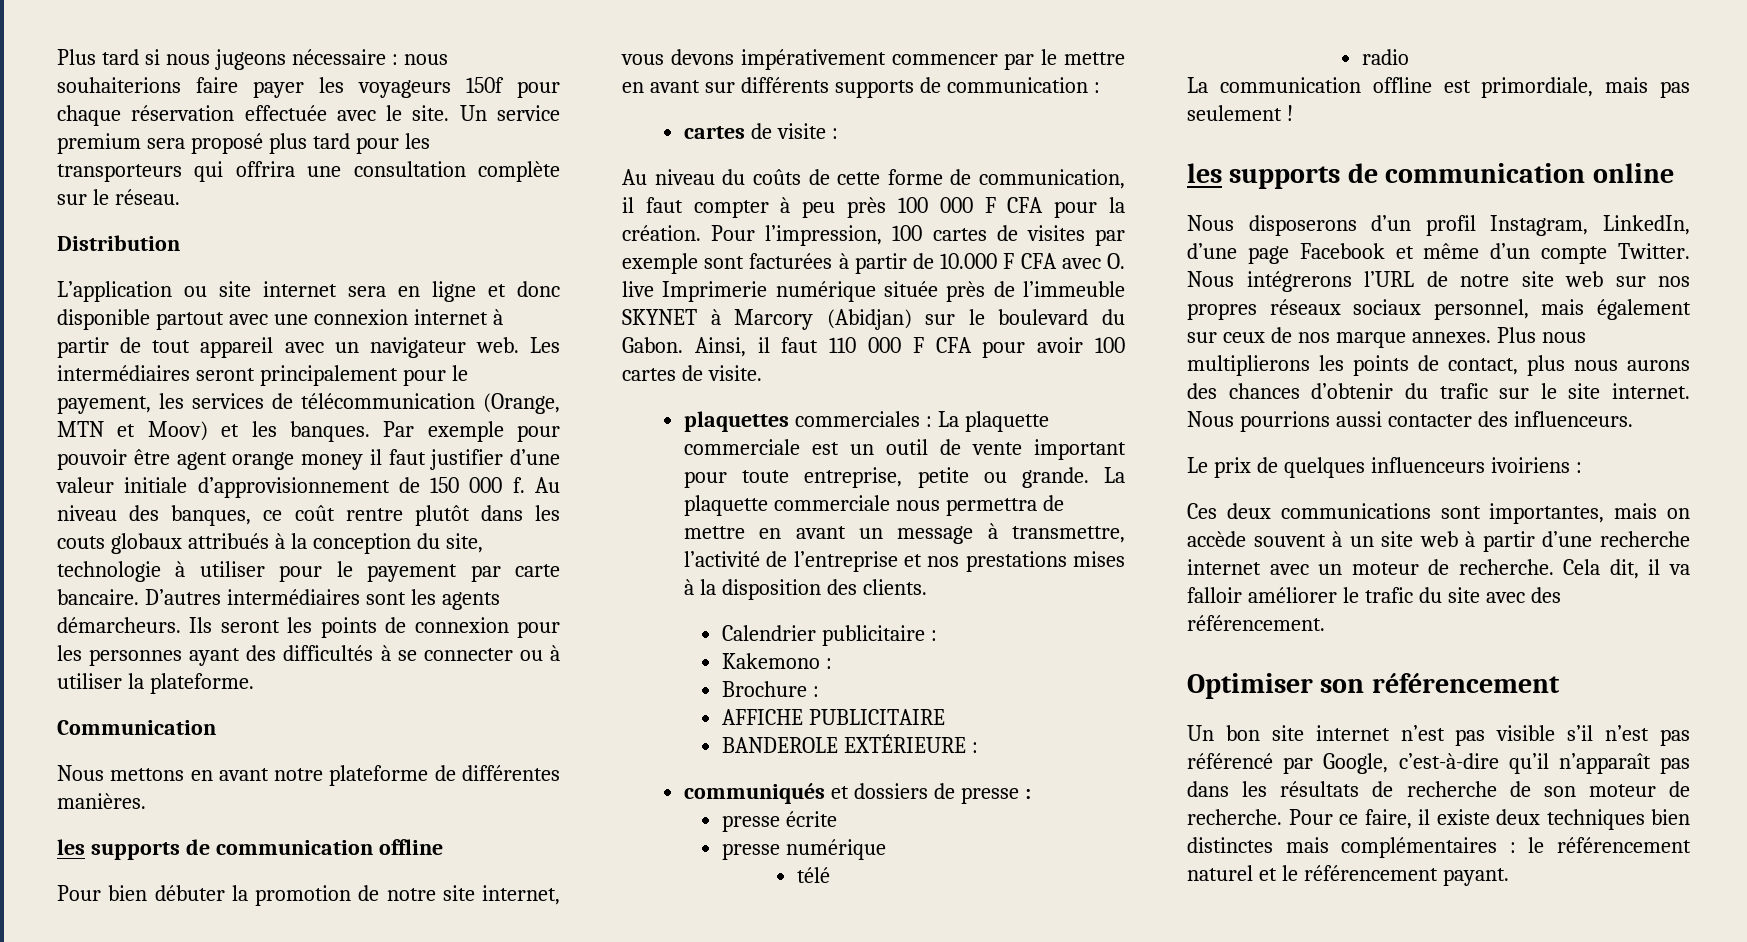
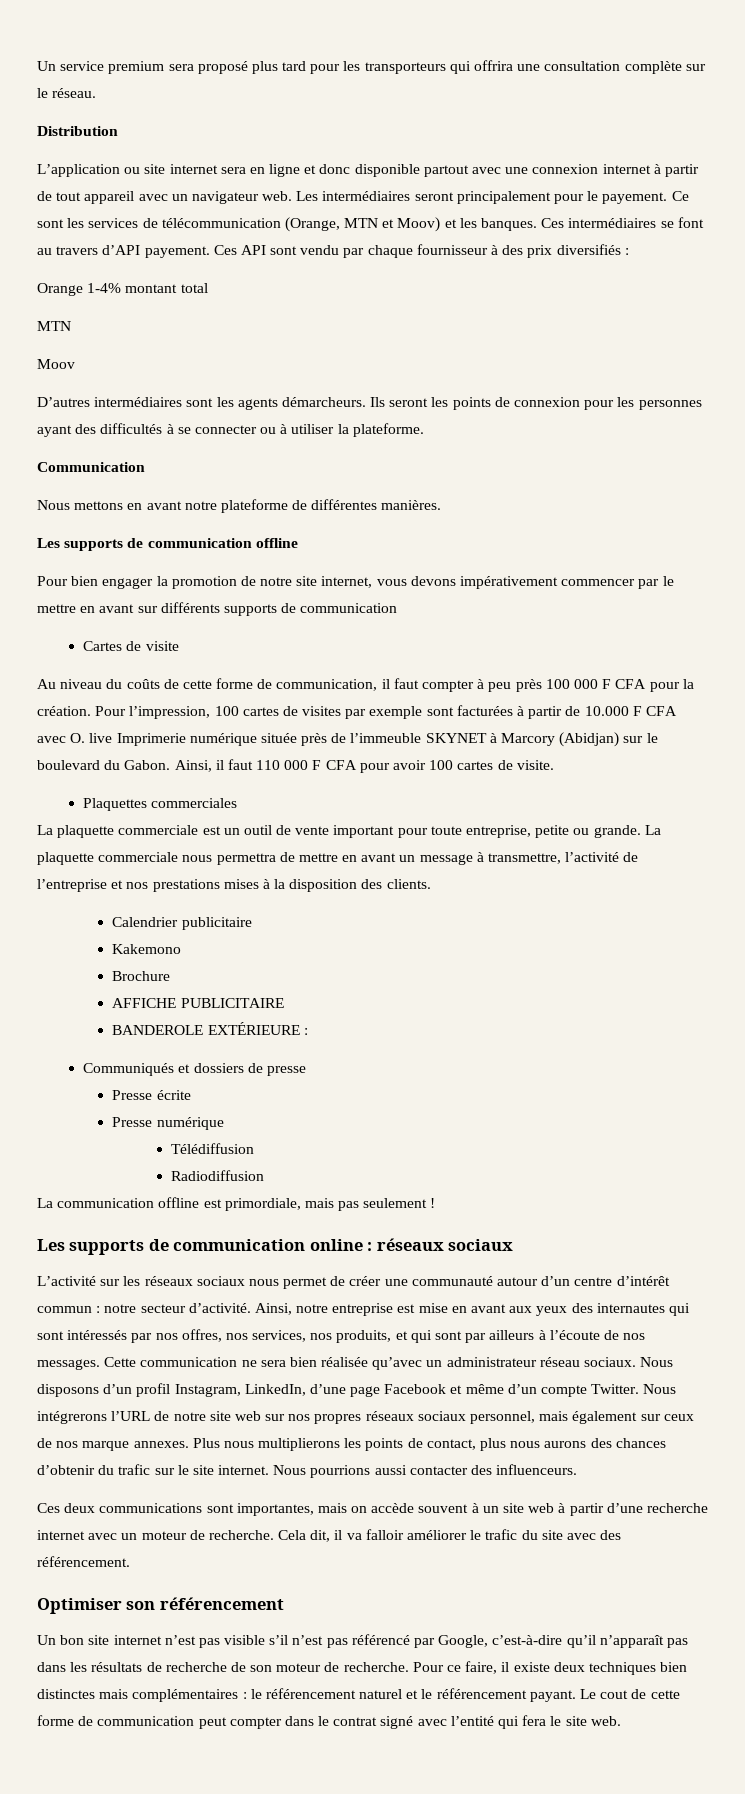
- Plus tard si nous jugeons nécessaire : nous souhaiterions faire payer les voyageurs 150f pour chaque réservation effectuée avec le site.
- Les intermédiaires seront principalement pour le payement, les services de télécommunication (Orange, MTN et Moov) et les banques.
+ Les intermédiaires seront principalement pour le payement. Ce sont les services de télécommunication (Orange, MTN et Moov) et les banques.
- Par exemple pour pouvoir être agent orange money il faut justifier d’une valeur initiale d’approvisionnement de 150 000 f. Au niveau des banques, ce coût rentre plutôt dans les couts globaux attribués à la conception du site, technologie à utiliser pour le payement par carte bancaire. D’autres intermédiaires sont les agents démarcheurs.
+ Ces intermédiaires se font au travers d’API payement. Ces API sont vendu par chaque fournisseur à des prix diversifiés :
+ Orange 1-4% montant total
+ MTN
+ Moov
+ D’autres intermédiaires sont les agents démarcheurs.
- les supports de communication offline
+ Les supports de communication offline
- Pour bien débuter la promotion de notre site internet, vous devons impérativement commencer par le mettre en avant sur différents supports de communication :
- cartes de visite :
+ Pour bien engager la promotion de notre site internet, vous devons impérativement commencer par le mettre en avant sur différents supports de communication
+ Cartes de visite
- plaquettes commerciales : La plaquette commerciale est un outil de vente important pour toute entreprise, petite ou grande.
+ Plaquettes commerciales
+ La plaquette commerciale est un outil de vente important pour toute entreprise, petite ou grande.
- Calendrier publicitaire :
+ Calendrier publicitaire
- Kakemono :
+ Kakemono
- Brochure :
+ Brochure
- communiqués et dossiers de presse :
- presse écrite
+ Communiqués et dossiers de presse
+ Presse écrite
- presse numérique
+ Presse numérique
- télé
- radio
+ Télédiffusion
+ Radiodiffusion
- les supports de communication online
- Nous disposerons d’un profil Instagram, LinkedIn, d’une page Facebook et même d’un compte Twitter.
+ Les supports de communication online : réseaux sociaux
+ L’activité sur les réseaux sociaux nous permet de créer une communauté autour d’un centre d’intérêt commun : notre secteur d’activité. Ainsi, notre entreprise est mise en avant aux yeux des internautes qui sont intéressés par nos offres, nos services, nos produits, et qui sont par ailleurs à l’écoute de nos messages. Cette communication ne sera bien réalisée qu’avec un administrateur réseau sociaux. Nous disposons d’un profil Instagram, LinkedIn, d’une page Facebook et même d’un compte Twitter.
- Le prix de quelques influenceurs ivoiriens :
+ Le cout de cette forme de communication peut compter dans le contrat signé avec l’entité qui fera le site web.

